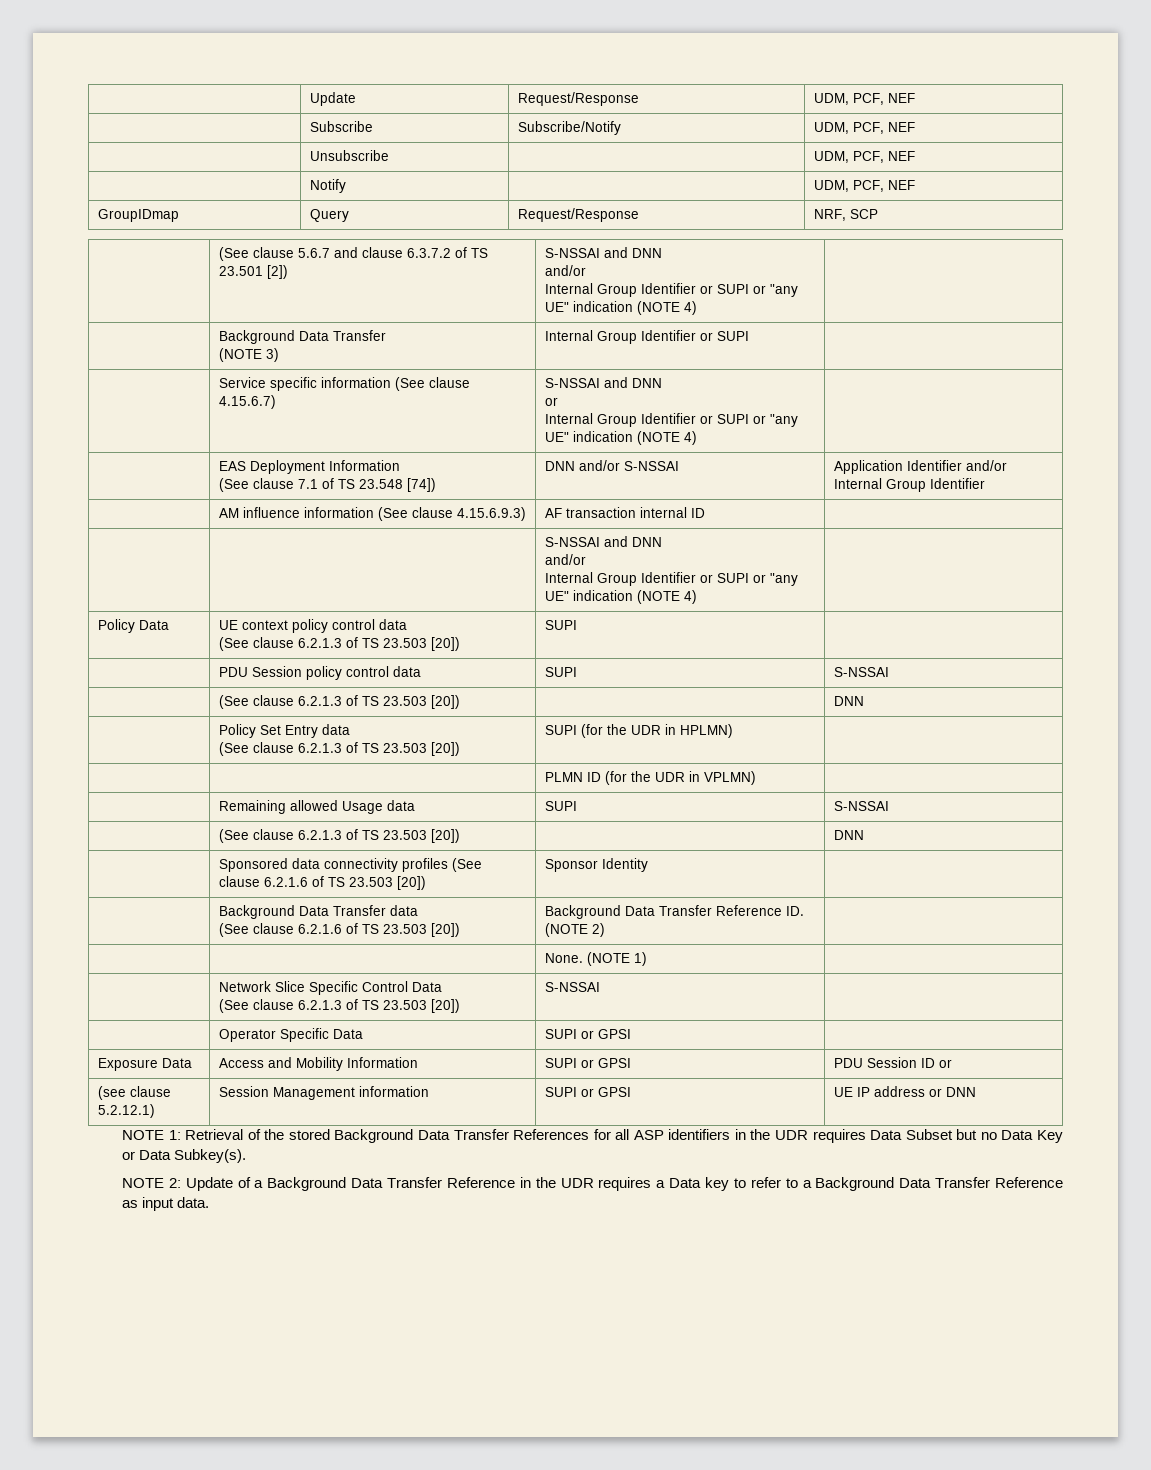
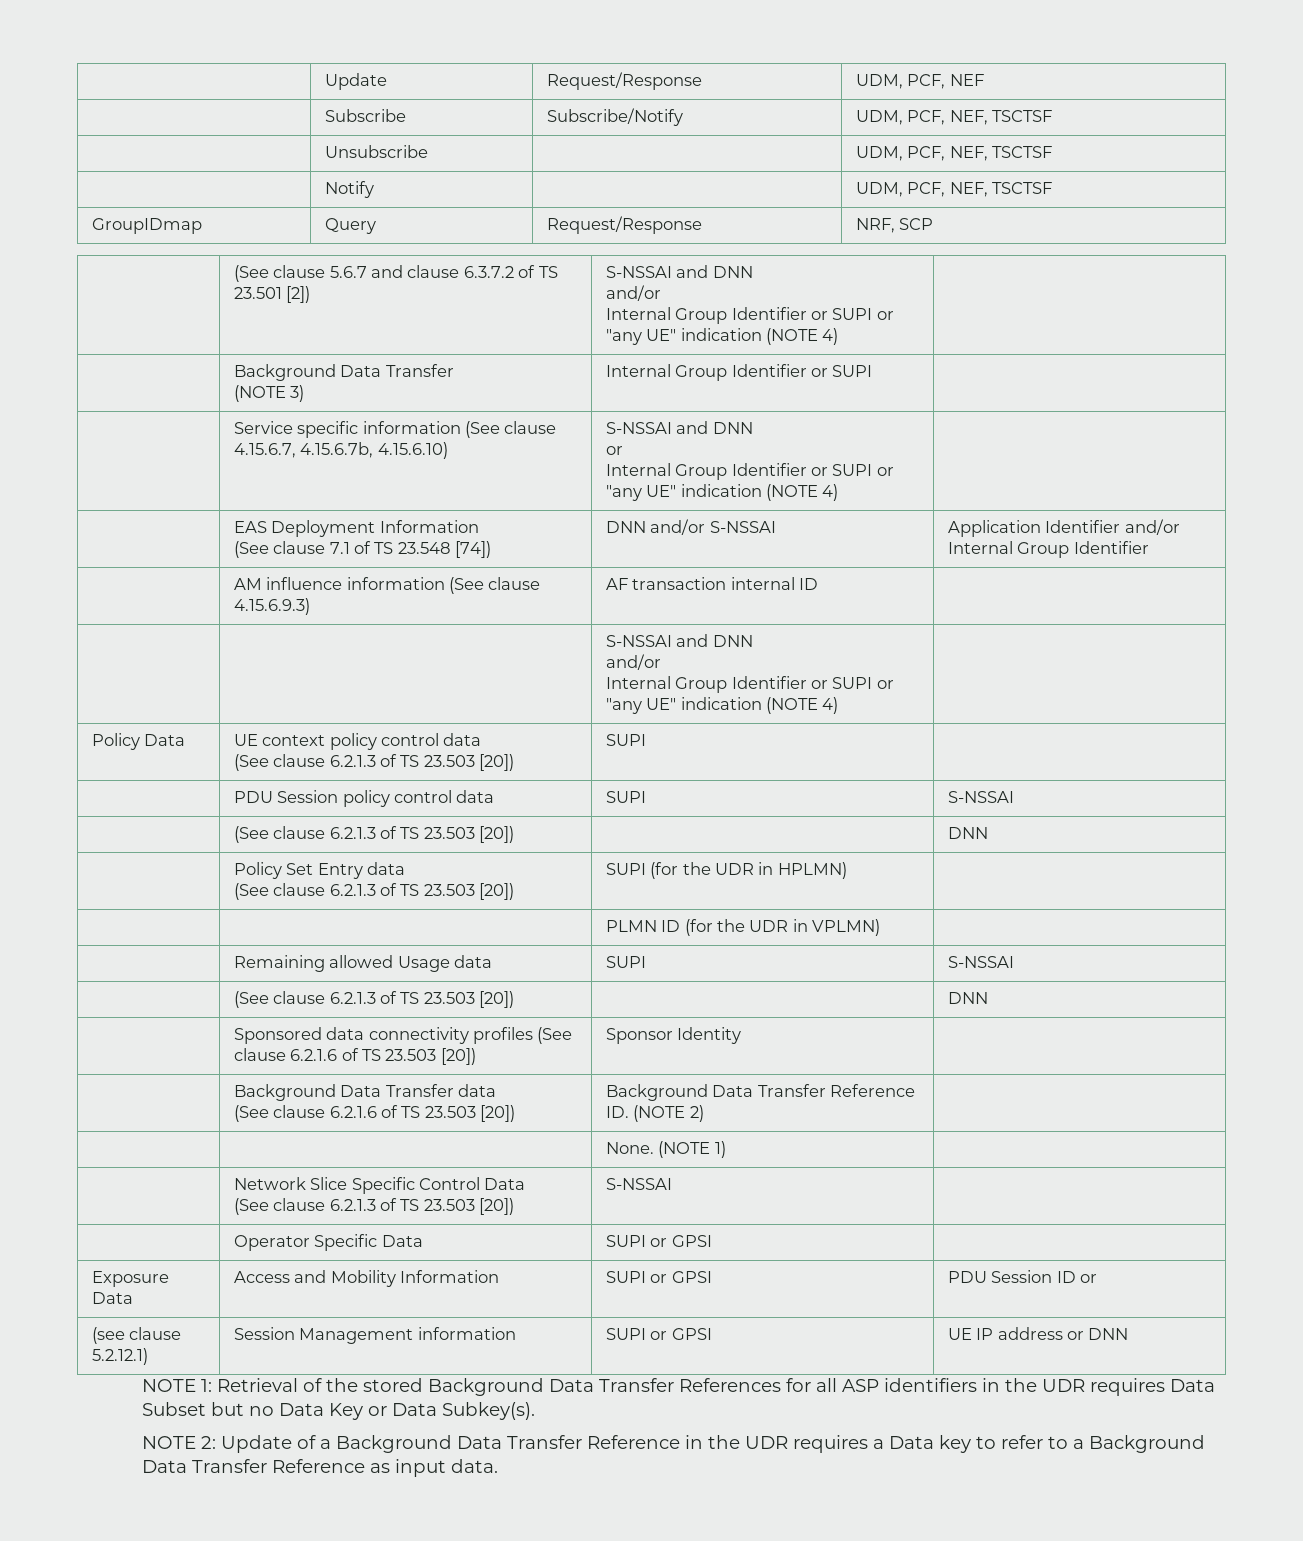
- | Subscribe | Subscribe/Notify | UDM, PCF, NEF
+ | Subscribe | Subscribe/Notify | UDM, PCF, NEF, TSCTSF
- | Unsubscribe | | UDM, PCF, NEF
+ | Unsubscribe | | UDM, PCF, NEF, TSCTSF
- | Notify | | UDM, PCF, NEF
+ | Notify | | UDM, PCF, NEF, TSCTSF
- | Service specific information (See clause 4.15.6.7) | S-NSSAI and DNN
+ | Service specific information (See clause 4.15.6.7, 4.15.6.7b, 4.15.6.10) | S-NSSAI and DNN

